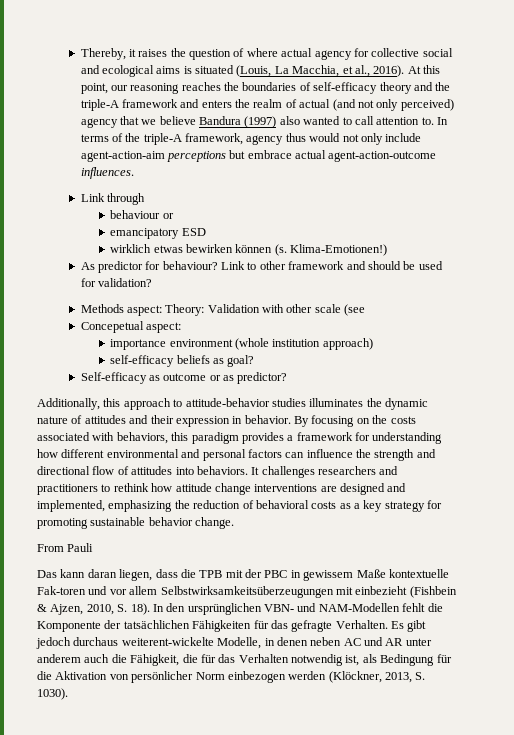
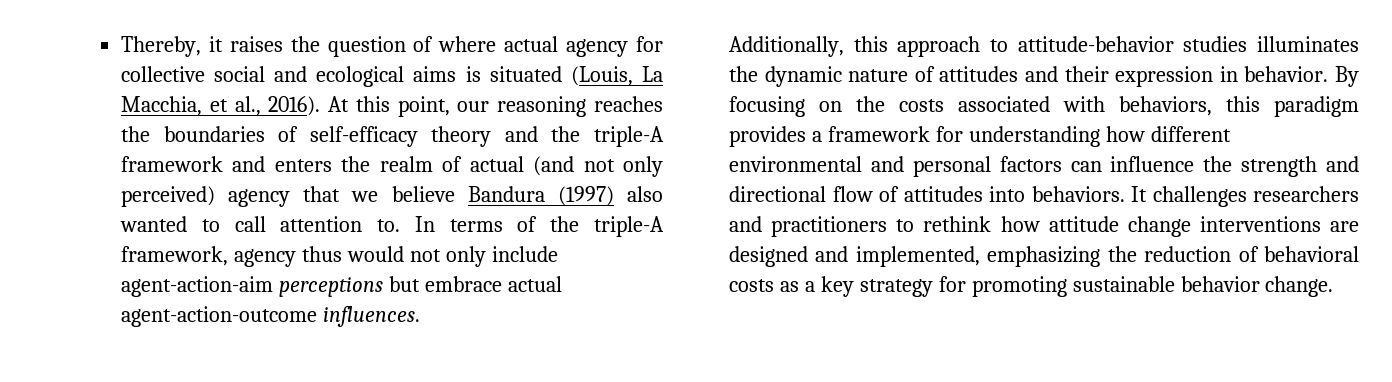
- Link through
- behaviour or
- emancipatory ESD
- wirklich etwas bewirken können (s. Klima-Emotionen!)
- As predictor for behaviour? Link to other framework and should be used for validation?
- Methods aspect: Theory: Validation with other scale (see
- Concepetual aspect:
- importance environment (whole institution approach)
- self-efficacy beliefs as goal?
- Self-efficacy as outcome or as predictor?
- From Pauli
- Das kann daran liegen, dass die TPB mit der PBC in gewissem Maße kontextuelle Fak-toren und vor allem Selbstwirksamkeitsüberzeugungen mit einbezieht (Fishbein & Ajzen, 2010, S. 18). In den ursprünglichen VBN- und NAM-Modellen fehlt die Komponente der tatsächlichen Fähigkeiten für das gefragte Verhalten. Es gibt jedoch durchaus weiterent-wickelte Modelle, in denen neben AC und AR unter anderem auch die Fähigkeit, die für das Verhalten notwendig ist, als Bedingung für die Aktivation von persönlicher Norm einbezogen werden (Klöckner, 2013, S. 1030).

